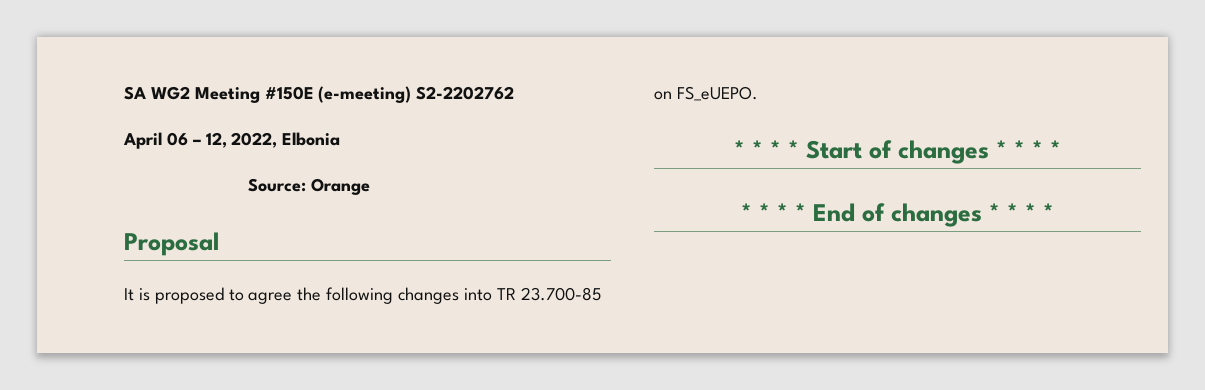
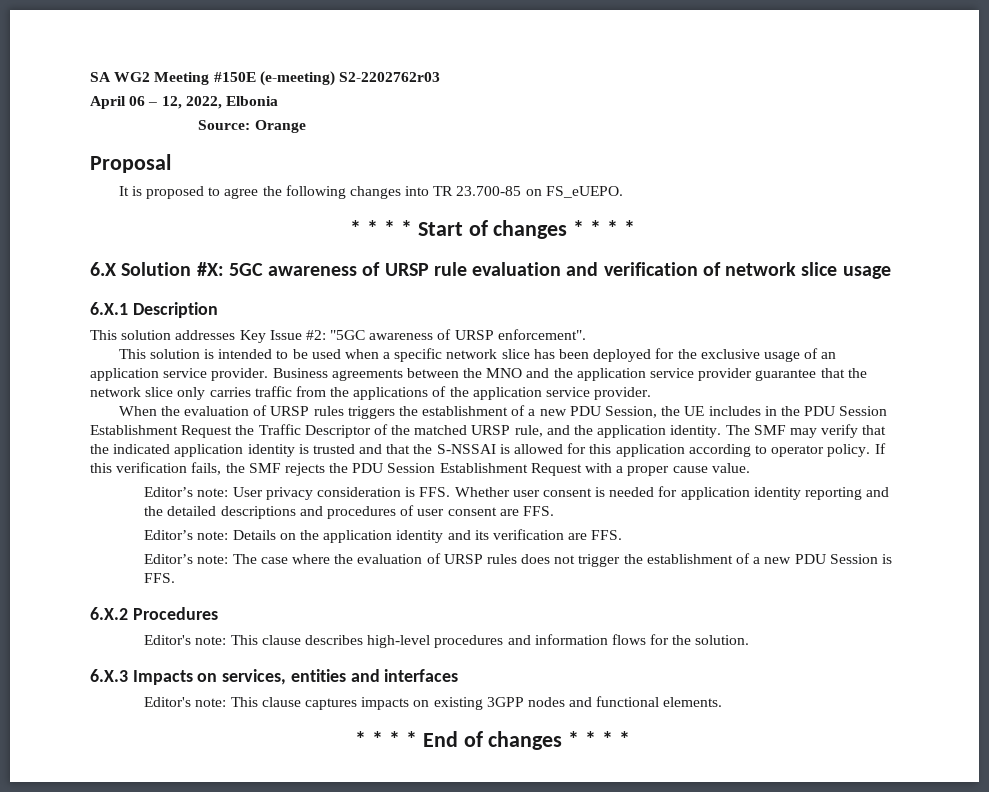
- SA WG2 Meeting #150E (e-meeting) S2-2202762
+ SA WG2 Meeting #150E (e-meeting) S2-2202762r03
+ 6.X Solution #X: 5GC awareness of URSP rule evaluation and verification of network slice usage
+ 6.X.1 Description
+ This solution addresses Key Issue #2: "5GC awareness of URSP enforcement".
+ This solution is intended to be used when a specific network slice has been deployed for the exclusive usage of an application service provider. Business agreements between the MNO and the application service provider guarantee that the network slice only carries traffic from the applications of the application service provider.
+ When the evaluation of URSP rules triggers the establishment of a new PDU Session, the UE includes in the PDU Session Establishment Request the Traffic Descriptor of the matched URSP rule, and the application identity. The SMF may verify that the indicated application identity is trusted and that the S-NSSAI is allowed for this application according to operator policy. If this verification fails, the SMF rejects the PDU Session Establishment Request with a proper cause value.
+ Editor’s note: User privacy consideration is FFS. Whether user consent is needed for application identity reporting and the detailed descriptions and procedures of user consent are FFS.
+ Editor’s note: Details on the application identity and its verification are FFS.
+ Editor’s note: The case where the evaluation of URSP rules does not trigger the establishment of a new PDU Session is FFS.
+ 6.X.2 Procedures
+ Editor's note: This clause describes high-level procedures and information flows for the solution.
+ 6.X.3 Impacts on services, entities and interfaces
+ Editor's note: This clause captures impacts on existing 3GPP nodes and functional elements.

